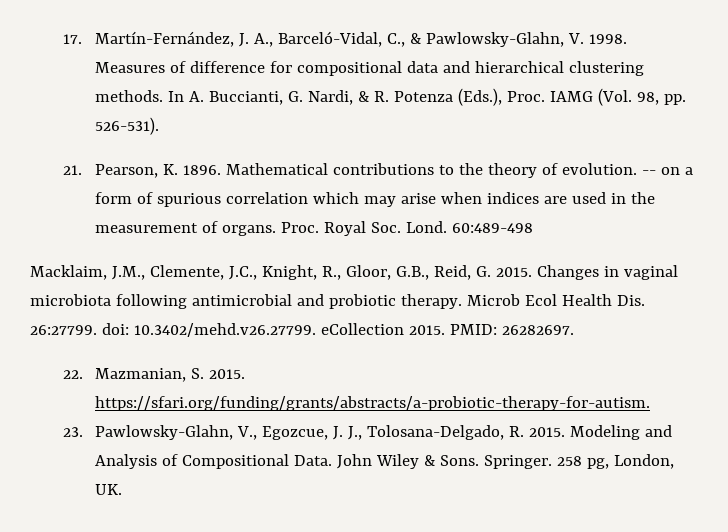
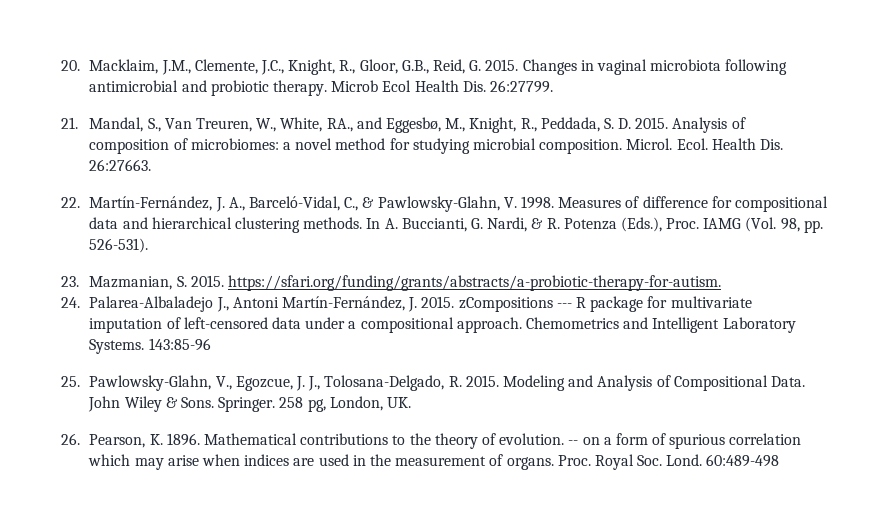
- 17. Martín-Fernández, J. A., Barceló-Vidal, C., & Pawlowsky-Glahn, V. 1998.
+ 20. Macklaim, J.M., Clemente, J.C., Knight, R., Gloor, G.B., Reid, G. 2015. Changes in vaginal microbiota following antimicrobial and probiotic therapy. Microb Ecol Health Dis. 26:27799.
+ 21. Mandal, S., Van Treuren, W., White, RA., and Eggesbø, M., Knight, R., Peddada, S. D. 2015. Analysis of composition of microbiomes: a novel method for studying microbial composition. Microl. Ecol. Health Dis. 26:27663.
+ 22. Martín-Fernández, J. A., Barceló-Vidal, C., & Pawlowsky-Glahn, V. 1998.
- 21. Pearson, K. 1896.
+ 23. Mazmanian, S. 2015. https://sfari.org/funding/grants/abstracts/a-probiotic-therapy-for-autism.
+ 24. Palarea-Albaladejo J., Antoni Martín-Fernández, J. 2015. zCompositions --- R package for multivariate imputation of left-censored data under a compositional approach. Chemometrics and Intelligent Laboratory Systems. 143:85-96
+ 25. Pawlowsky-Glahn, V., Egozcue, J. J., Tolosana-Delgado, R. 2015. Modeling and Analysis of Compositional Data. John Wiley & Sons. Springer. 258 pg, London, UK.
+ 26. Pearson, K. 1896.
- Macklaim, J.M., Clemente, J.C., Knight, R., Gloor, G.B., Reid, G. 2015. Changes in vaginal microbiota following antimicrobial and probiotic therapy. Microb Ecol Health Dis. 26:27799. doi: 10.3402/mehd.v26.27799. eCollection 2015. PMID: 26282697.
- 22. Mazmanian, S. 2015. https://sfari.org/funding/grants/abstracts/a-probiotic-therapy-for-autism.
- 23. Pawlowsky-Glahn, V., Egozcue, J. J., Tolosana-Delgado, R. 2015. Modeling and Analysis of Compositional Data. John Wiley & Sons. Springer. 258 pg, London, UK.

